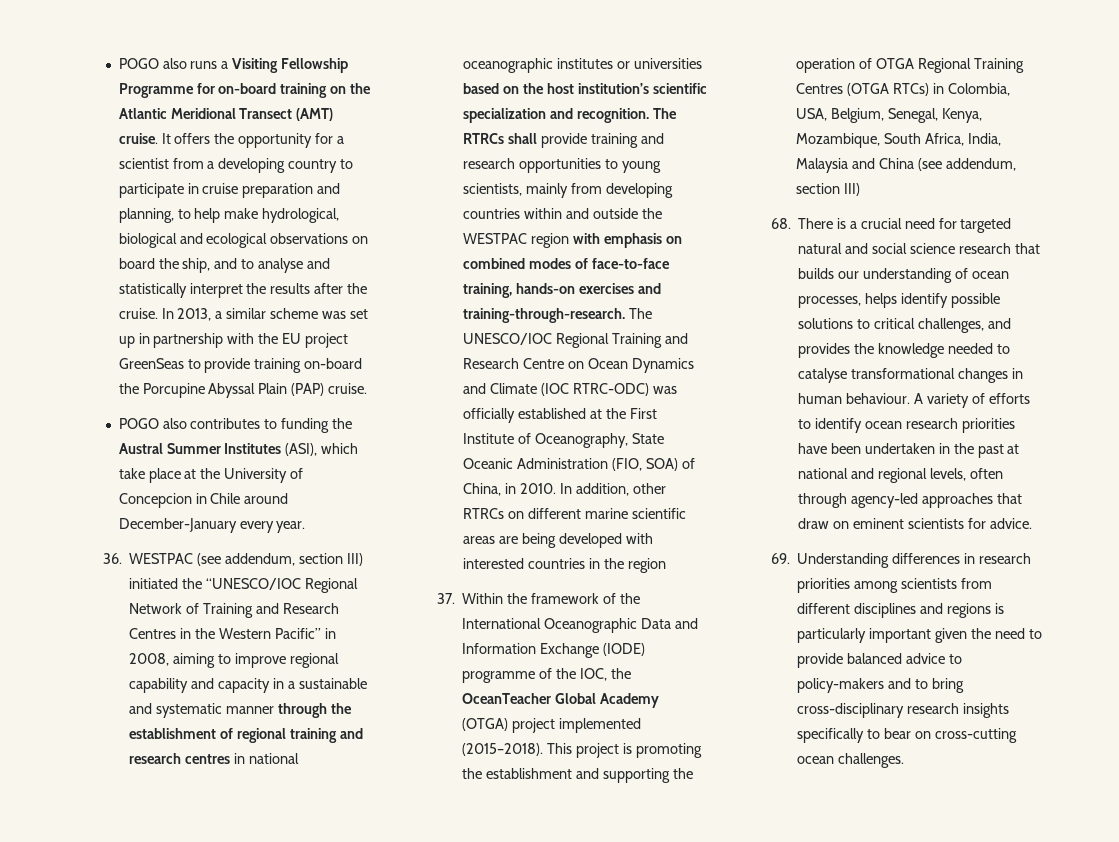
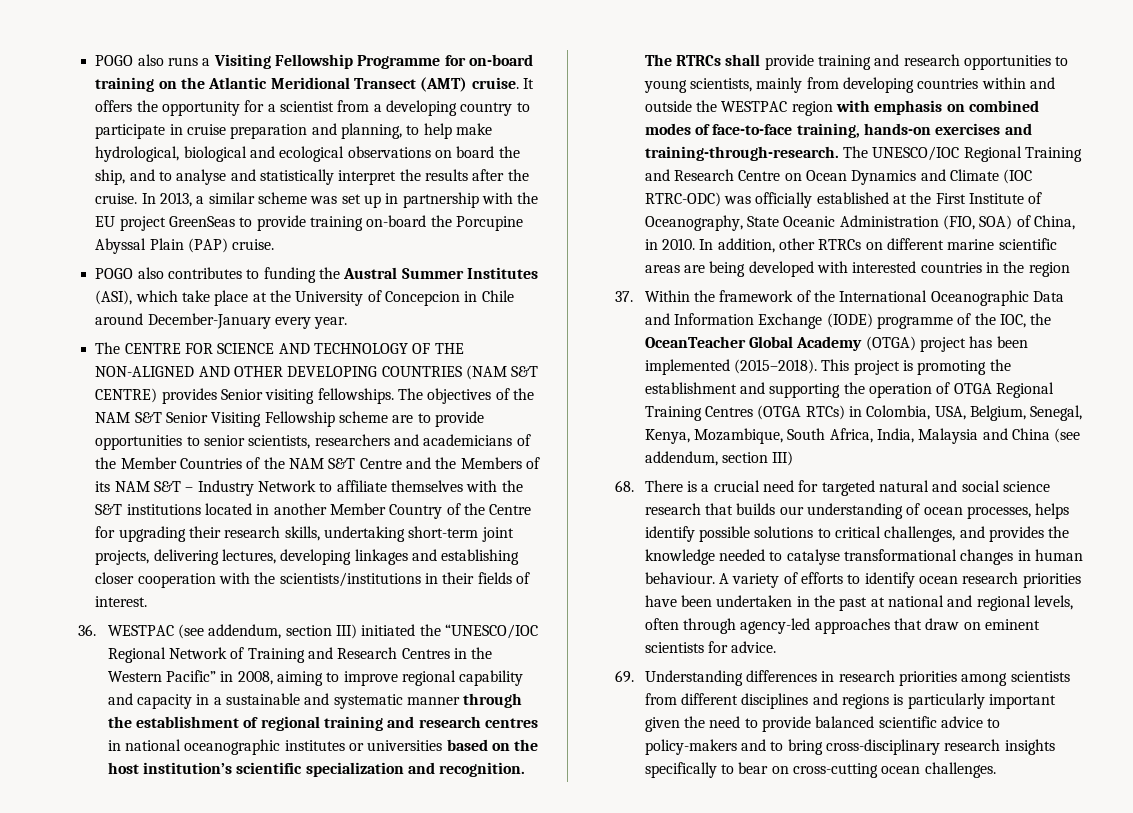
+ The CENTRE FOR SCIENCE AND TECHNOLOGY OF THE NON-ALIGNED AND OTHER DEVELOPING COUNTRIES (NAM S&T CENTRE) provides Senior visiting fellowships. The objectives of the NAM S&T Senior Visiting Fellowship scheme are to provide opportunities to senior scientists, researchers and academicians of the Member Countries of the NAM S&T Centre and the Members of its NAM S&T – Industry Network to affiliate themselves with the S&T institutions located in another Member Country of the Centre for upgrading their research skills, undertaking short-term joint projects, delivering lectures, developing linkages and establishing closer cooperation with the scientists/institutions in their fields of interest.
- 37. Within the framework of the International Oceanographic Data and Information Exchange (IODE) programme of the IOC, the OceanTeacher Global Academy (OTGA) project implemented (2015–2018).
+ 37. Within the framework of the International Oceanographic Data and Information Exchange (IODE) programme of the IOC, the OceanTeacher Global Academy (OTGA) project has been implemented (2015–2018).
- 69. Understanding differences in research priorities among scientists from different disciplines and regions is particularly important given the need to provide balanced advice to policy-makers and to bring cross-disciplinary research insights specifically to bear on cross-cutting ocean challenges.
+ 69. Understanding differences in research priorities among scientists from different disciplines and regions is particularly important given the need to provide balanced scientific advice to policy-makers and to bring cross-disciplinary research insights specifically to bear on cross-cutting ocean challenges.

